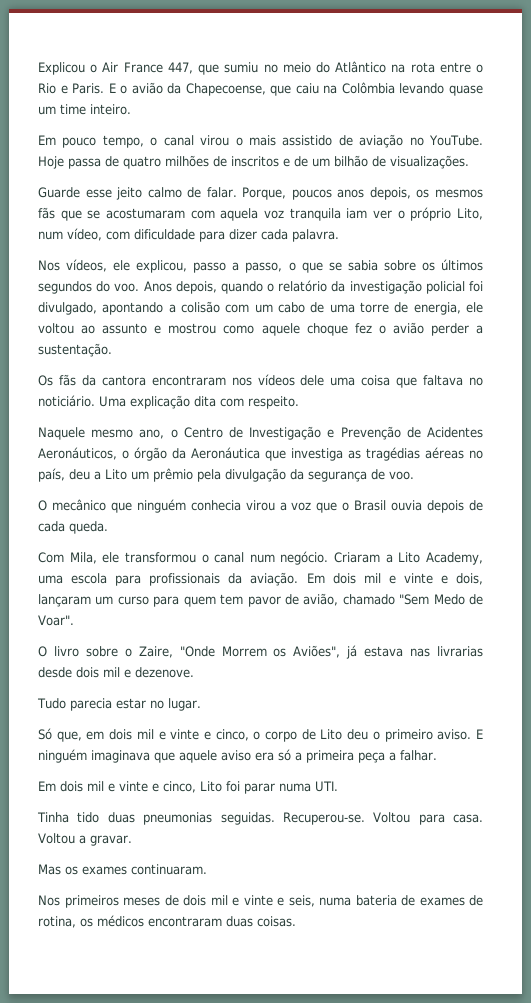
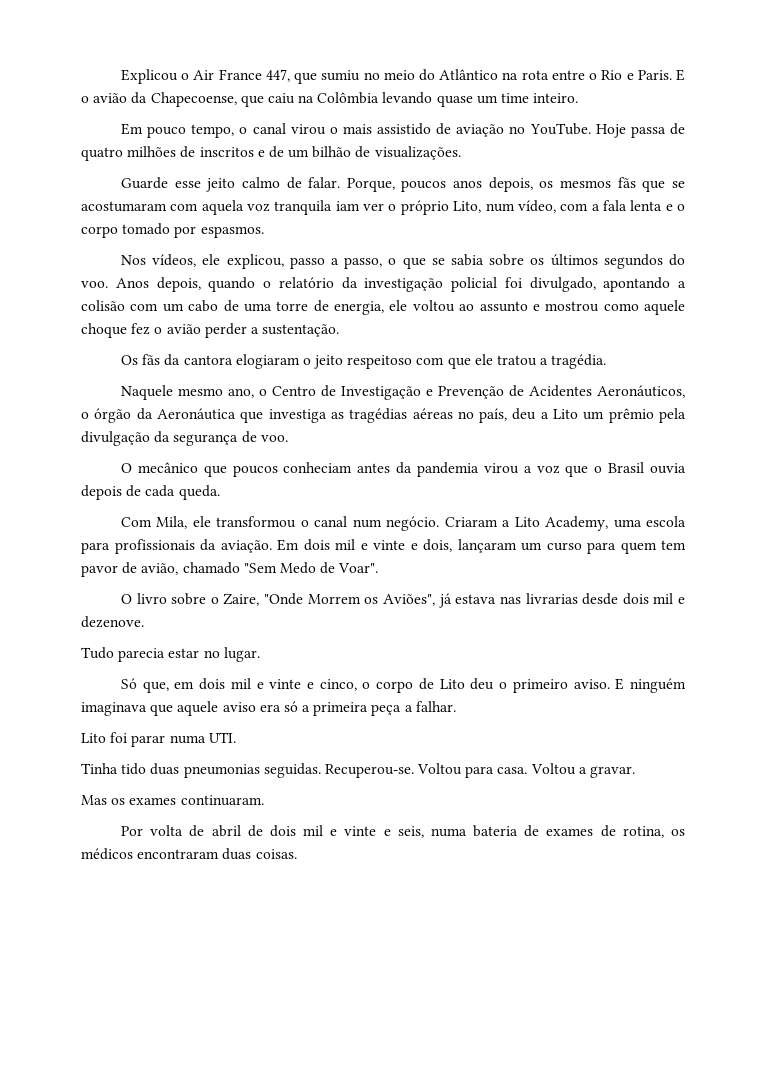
- Porque, poucos anos depois, os mesmos fãs que se acostumaram com aquela voz tranquila iam ver o próprio Lito, num vídeo, com dificuldade para dizer cada palavra.
+ Porque, poucos anos depois, os mesmos fãs que se acostumaram com aquela voz tranquila iam ver o próprio Lito, num vídeo, com a fala lenta e o corpo tomado por espasmos.
- Os fãs da cantora encontraram nos vídeos dele uma coisa que faltava no noticiário. Uma explicação dita com respeito.
+ Os fãs da cantora elogiaram o jeito respeitoso com que ele tratou a tragédia.
- O mecânico que ninguém conhecia virou a voz que o Brasil ouvia depois de cada queda.
+ O mecânico que poucos conheciam antes da pandemia virou a voz que o Brasil ouvia depois de cada queda.
- Em dois mil e vinte e cinco, Lito foi parar numa UTI.
+ Lito foi parar numa UTI.
- Nos primeiros meses de dois mil e vinte e seis, numa bateria de exames de rotina, os médicos encontraram duas coisas.
+ Por volta de abril de dois mil e vinte e seis, numa bateria de exames de rotina, os médicos encontraram duas coisas.

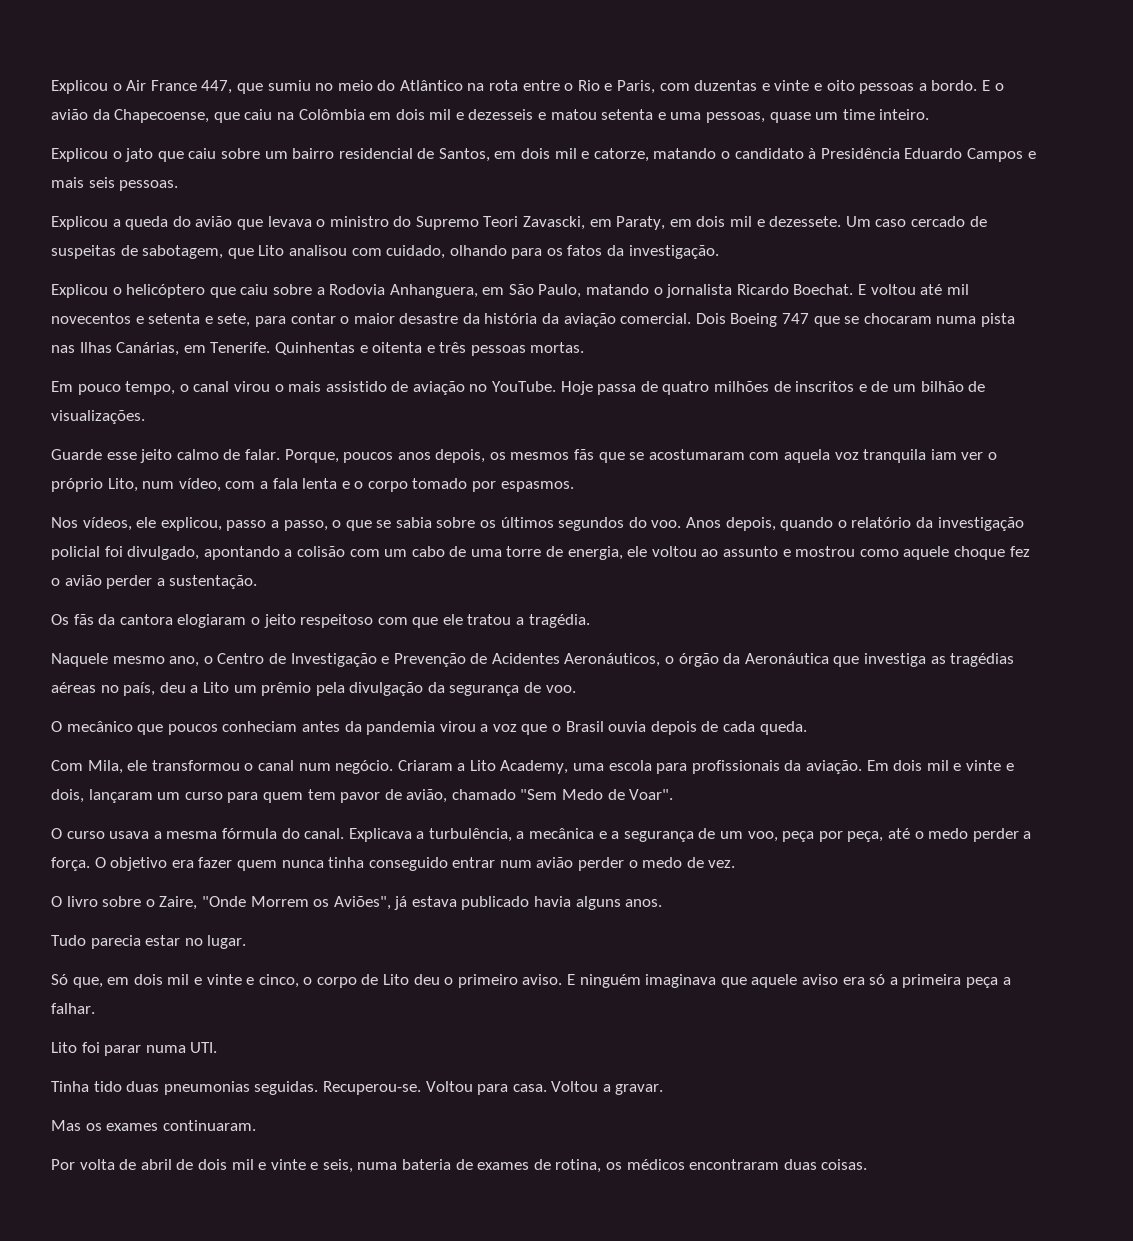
- Explicou o Air France 447, que sumiu no meio do Atlântico na rota entre o Rio e Paris.
+ Explicou o Air France 447, que sumiu no meio do Atlântico na rota entre o Rio e Paris, com duzentas e vinte e oito pessoas a bordo.
- E o avião da Chapecoense, que caiu na Colômbia levando quase um time inteiro.
+ E o avião da Chapecoense, que caiu na Colômbia em dois mil e dezesseis e matou setenta e uma pessoas, quase um time inteiro.
+ Explicou o jato que caiu sobre um bairro residencial de Santos, em dois mil e catorze, matando o candidato à Presidência Eduardo Campos e mais seis pessoas.
+ Explicou a queda do avião que levava o ministro do Supremo Teori Zavascki, em Paraty, em dois mil e dezessete. Um caso cercado de suspeitas de sabotagem, que Lito analisou com cuidado, olhando para os fatos da investigação.
+ Explicou o helicóptero que caiu sobre a Rodovia Anhanguera, em São Paulo, matando o jornalista Ricardo Boechat. E voltou até mil novecentos e setenta e sete, para contar o maior desastre da história da aviação comercial. Dois Boeing 747 que se chocaram numa pista nas Ilhas Canárias, em Tenerife. Quinhentas e oitenta e três pessoas mortas.
+ O curso usava a mesma fórmula do canal. Explicava a turbulência, a mecânica e a segurança de um voo, peça por peça, até o medo perder a força. O objetivo era fazer quem nunca tinha conseguido entrar num avião perder o medo de vez.
- O livro sobre o Zaire, "Onde Morrem os Aviões", já estava nas livrarias desde dois mil e dezenove.
+ O livro sobre o Zaire, "Onde Morrem os Aviões", já estava publicado havia alguns anos.

